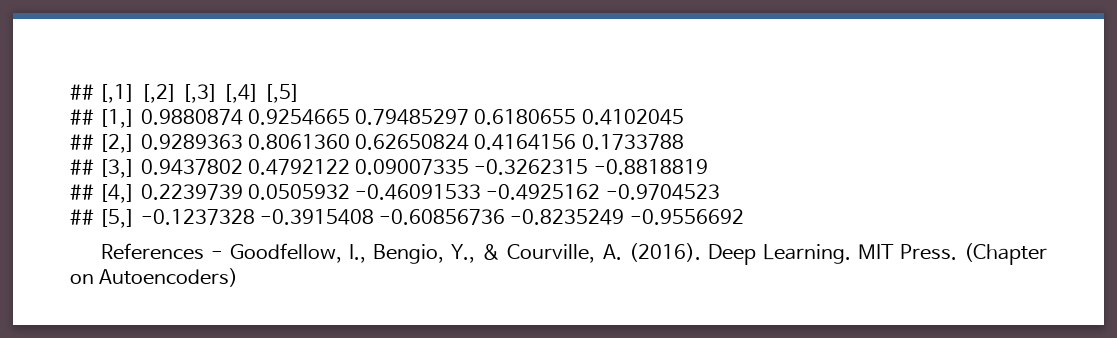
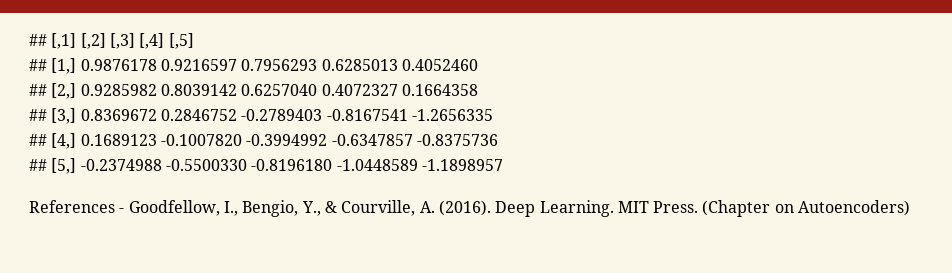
- ## [1,] 0.9880874 0.9254665 0.79485297 0.6180655 0.4102045
- ## [2,] 0.9289363 0.8061360 0.62650824 0.4164156 0.1733788
- ## [3,] 0.9437802 0.4792122 0.09007335 -0.3262315 -0.8818819
- ## [4,] 0.2239739 0.0505932 -0.46091533 -0.4925162 -0.9704523
- ## [5,] -0.1237328 -0.3915408 -0.60856736 -0.8235249 -0.9556692
+ ## [1,] 0.9876178 0.9216597 0.7956293 0.6285013 0.4052460
+ ## [2,] 0.9285982 0.8039142 0.6257040 0.4072327 0.1664358
+ ## [3,] 0.8369672 0.2846752 -0.2789403 -0.8167541 -1.2656335
+ ## [4,] 0.1689123 -0.1007820 -0.3994992 -0.6347857 -0.8375736
+ ## [5,] -0.2374988 -0.5500330 -0.8196180 -1.0448589 -1.1898957

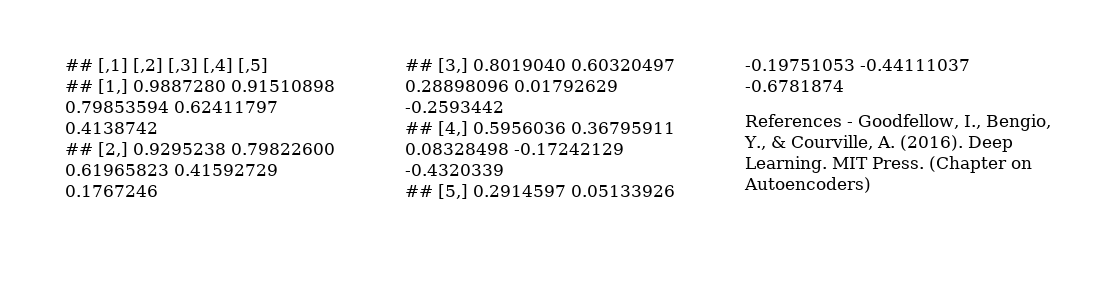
- ## [1,] 0.9876178 0.9216597 0.7956293 0.6285013 0.4052460
- ## [2,] 0.9285982 0.8039142 0.6257040 0.4072327 0.1664358
- ## [3,] 0.8369672 0.2846752 -0.2789403 -0.8167541 -1.2656335
- ## [4,] 0.1689123 -0.1007820 -0.3994992 -0.6347857 -0.8375736
- ## [5,] -0.2374988 -0.5500330 -0.8196180 -1.0448589 -1.1898957
+ ## [1,] 0.9887280 0.91510898 0.79853594 0.62411797 0.4138742
+ ## [2,] 0.9295238 0.79822600 0.61965823 0.41592729 0.1767246
+ ## [3,] 0.8019040 0.60320497 0.28898096 0.01792629 -0.2593442
+ ## [4,] 0.5956036 0.36795911 0.08328498 -0.17242129 -0.4320339
+ ## [5,] 0.2914597 0.05133926 -0.19751053 -0.44111037 -0.6781874

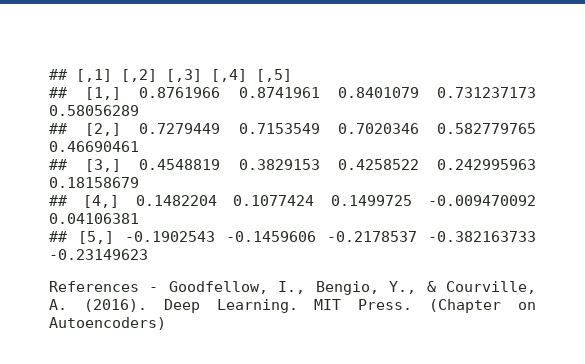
- ## [1,] 0.9887280 0.91510898 0.79853594 0.62411797 0.4138742
- ## [2,] 0.9295238 0.79822600 0.61965823 0.41592729 0.1767246
- ## [3,] 0.8019040 0.60320497 0.28898096 0.01792629 -0.2593442
- ## [4,] 0.5956036 0.36795911 0.08328498 -0.17242129 -0.4320339
- ## [5,] 0.2914597 0.05133926 -0.19751053 -0.44111037 -0.6781874
+ ## [1,] 0.8761966 0.8741961 0.8401079 0.731237173 0.58056289
+ ## [2,] 0.7279449 0.7153549 0.7020346 0.582779765 0.46690461
+ ## [3,] 0.4548819 0.3829153 0.4258522 0.242995963 0.18158679
+ ## [4,] 0.1482204 0.1077424 0.1499725 -0.009470092 0.04106381
+ ## [5,] -0.1902543 -0.1459606 -0.2178537 -0.382163733 -0.23149623

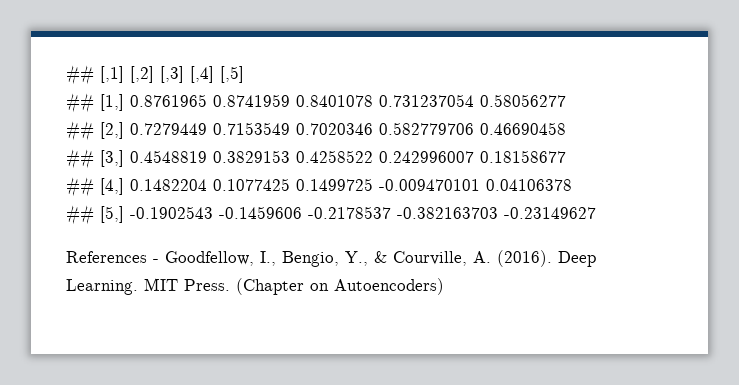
- ## [1,] 0.8761966 0.8741961 0.8401079 0.731237173 0.58056289
+ ## [1,] 0.8761965 0.8741959 0.8401078 0.731237054 0.58056277
- ## [2,] 0.7279449 0.7153549 0.7020346 0.582779765 0.46690461
+ ## [2,] 0.7279449 0.7153549 0.7020346 0.582779706 0.46690458
- ## [3,] 0.4548819 0.3829153 0.4258522 0.242995963 0.18158679
+ ## [3,] 0.4548819 0.3829153 0.4258522 0.242996007 0.18158677
- ## [4,] 0.1482204 0.1077424 0.1499725 -0.009470092 0.04106381
+ ## [4,] 0.1482204 0.1077425 0.1499725 -0.009470101 0.04106378
- ## [5,] -0.1902543 -0.1459606 -0.2178537 -0.382163733 -0.23149623
+ ## [5,] -0.1902543 -0.1459606 -0.2178537 -0.382163703 -0.23149627

